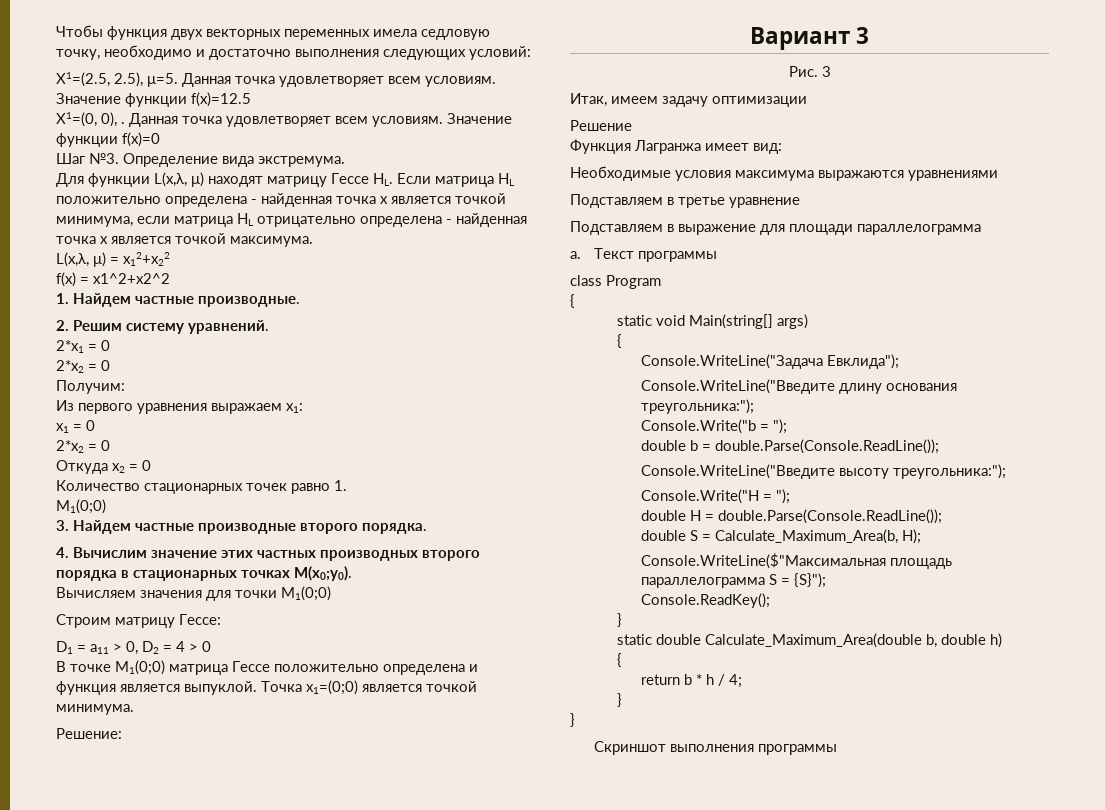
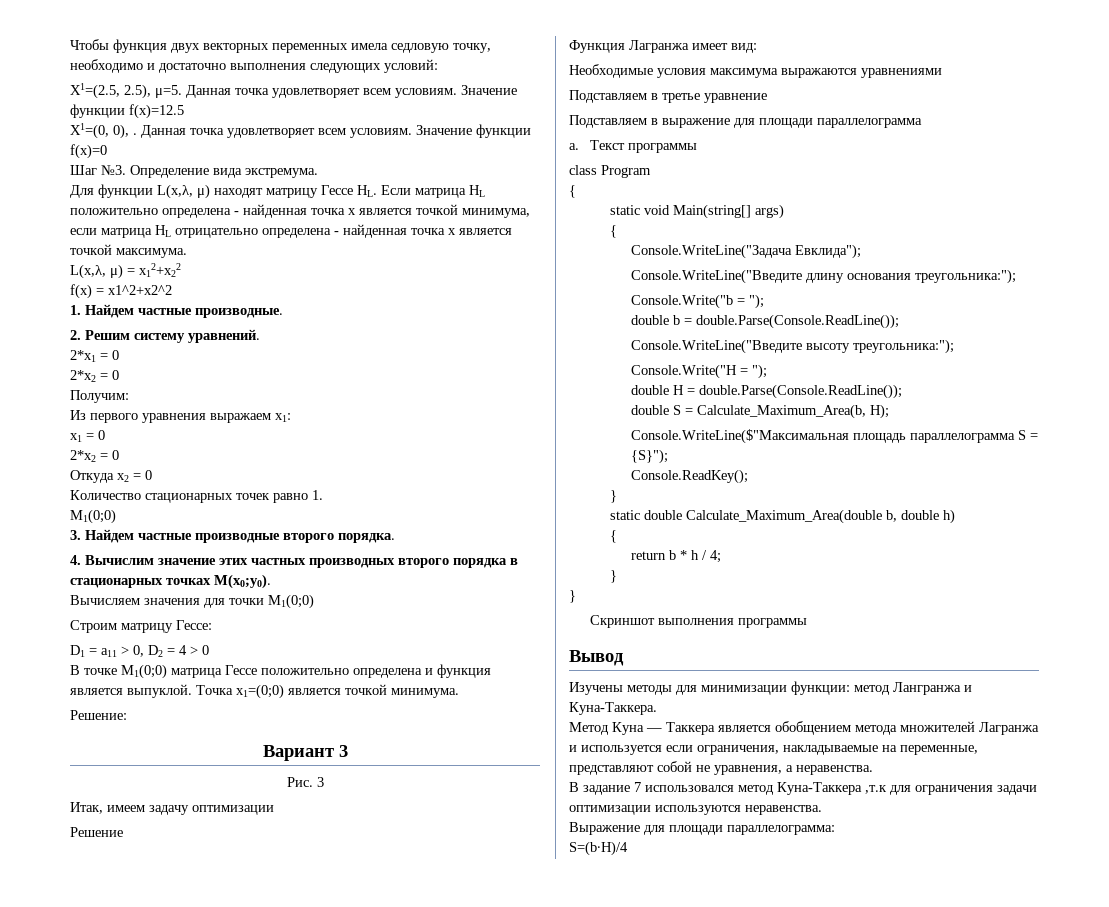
+ Вывод
+ Изучены методы для минимизации функции: метод Лангранжа и Куна-Таккера.
+ Метод Куна — Таккера является обобщением метода множителей Лагранжа и используется если ограничения, накладываемые на переменные, представляют собой не уравнения, а неравенства.
+ В задание 7 использовался метод Куна-Таккера ,т.к для ограничения задачи оптимизации используются неравенства.
+ Выражение для площади параллелограмма:
+ S=(b∙H)/4

